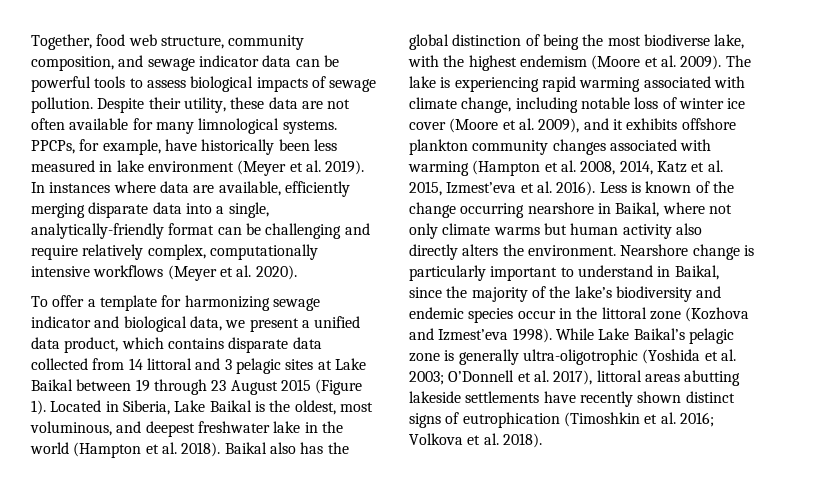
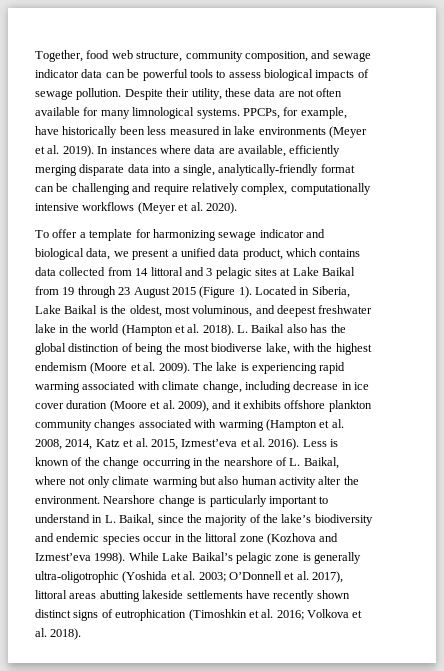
- PPCPs, for example, have historically been less measured in lake environment (Meyer et al. 2019).
+ PPCPs, for example, have historically been less measured in lake environments (Meyer et al. 2019).
- To offer a template for harmonizing sewage indicator and biological data, we present a unified data product, which contains disparate data collected from 14 littoral and 3 pelagic sites at Lake Baikal between 19 through 23 August 2015 (Figure 1).
+ To offer a template for harmonizing sewage indicator and biological data, we present a unified data product, which contains data collected from 14 littoral and 3 pelagic sites at Lake Baikal from 19 through 23 August 2015 (Figure 1).
- Baikal also has the global distinction of being the most biodiverse lake, with the highest endemism (Moore et al. 2009).
+ L. Baikal also has the global distinction of being the most biodiverse lake, with the highest endemism (Moore et al. 2009).
- The lake is experiencing rapid warming associated with climate change, including notable loss of winter ice cover (Moore et al. 2009), and it exhibits offshore plankton community changes associated with warming (Hampton et al. 2008, 2014, Katz et al. 2015, Izmest’eva et al. 2016).
+ The lake is experiencing rapid warming associated with climate change, including decrease in ice cover duration (Moore et al. 2009), and it exhibits offshore plankton community changes associated with warming (Hampton et al. 2008, 2014, Katz et al. 2015, Izmest’eva et al. 2016).
- Less is known of the change occurring nearshore in Baikal, where not only climate warms but human activity also directly alters the environment.
+ Less is known of the change occurring in the nearshore of L. Baikal, where not only climate warming but also human activity alter the environment.
- Nearshore change is particularly important to understand in Baikal, since the majority of the lake’s biodiversity and endemic species occur in the littoral zone (Kozhova and Izmest’eva 1998).
+ Nearshore change is particularly important to understand in L. Baikal, since the majority of the lake’s biodiversity and endemic species occur in the littoral zone (Kozhova and Izmest’eva 1998).

